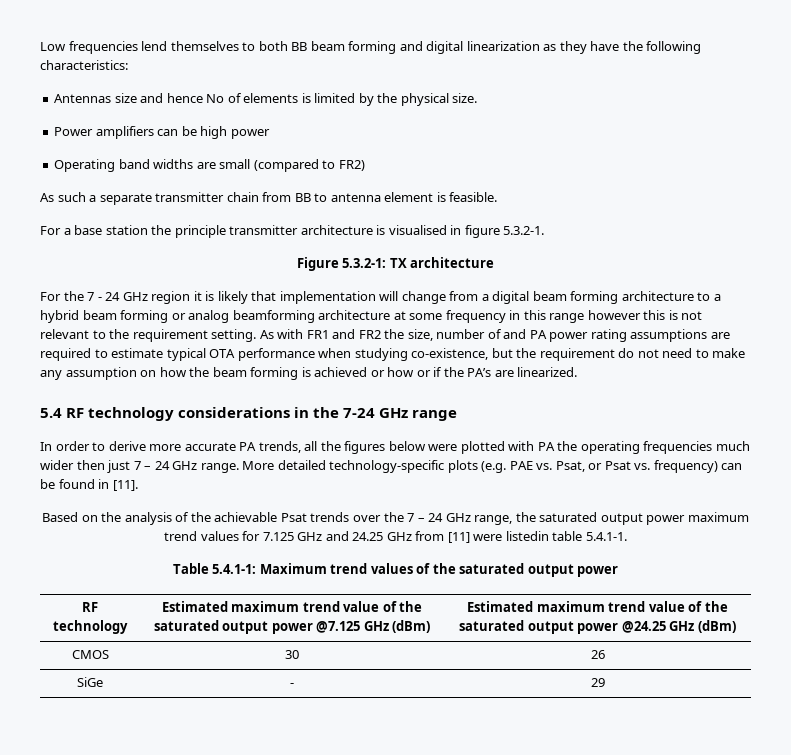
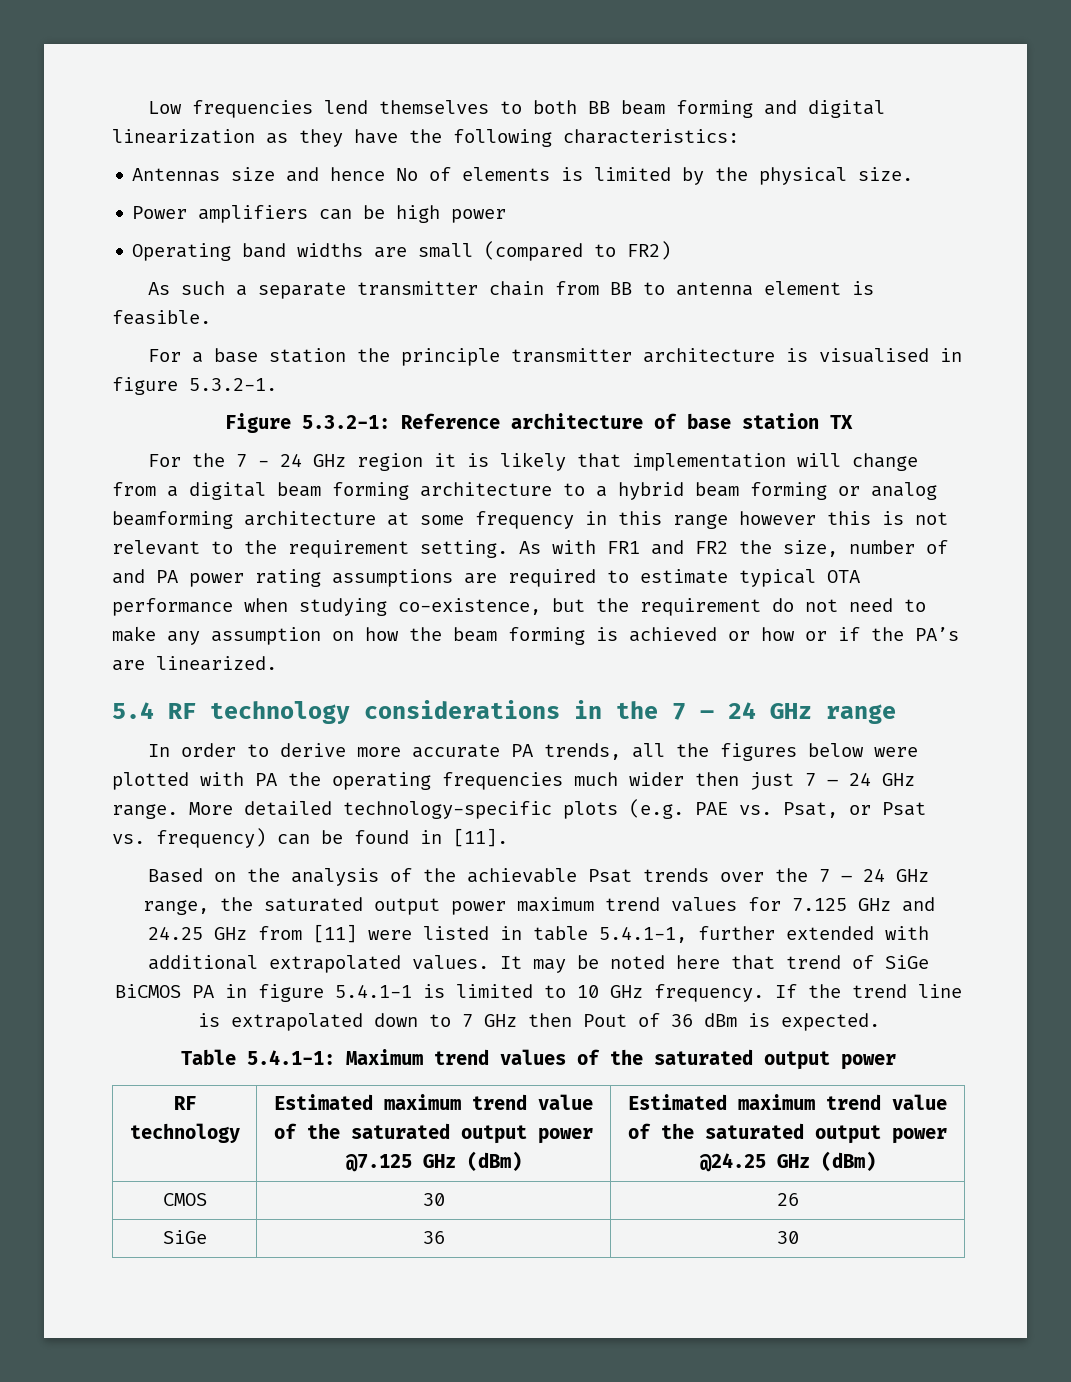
- Figure 5.3.2-1: TX architecture
+ Figure 5.3.2-1: Reference architecture of base station TX
- 5.4 RF technology considerations in the 7-24 GHz range
+ 5.4 RF technology considerations in the 7 – 24 GHz range
- Based on the analysis of the achievable Psat trends over the 7 – 24 GHz range, the saturated output power maximum trend values for 7.125 GHz and 24.25 GHz from [11] were listedin table 5.4.1-1.
+ Based on the analysis of the achievable Psat trends over the 7 – 24 GHz range, the saturated output power maximum trend values for 7.125 GHz and 24.25 GHz from [11] were listed in table 5.4.1-1, further extended with additional extrapolated values. It may be noted here that trend of SiGe BiCMOS PA in figure 5.4.1-1 is limited to 10 GHz frequency. If the trend line is extrapolated down to 7 GHz then Pout of 36 dBm is expected.
- SiGe | - | 29
+ SiGe | 36 | 30

